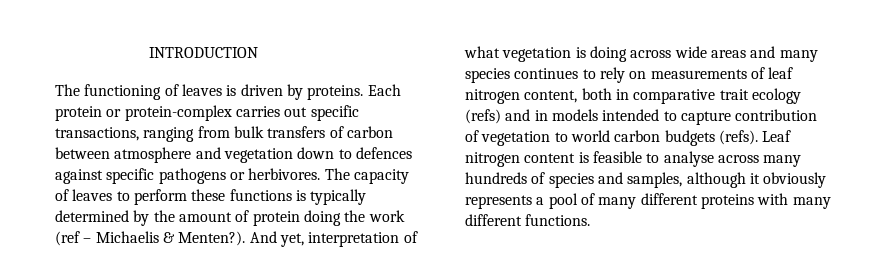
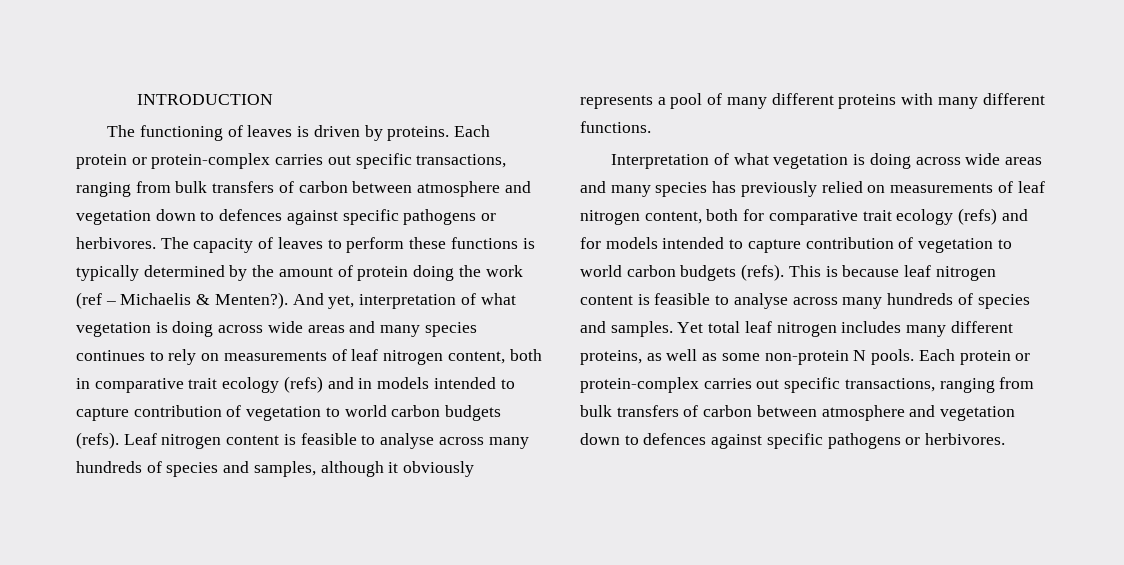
+ Interpretation of what vegetation is doing across wide areas and many species has previously relied on measurements of leaf nitrogen content, both for comparative trait ecology (refs) and for models intended to capture contribution of vegetation to world carbon budgets (refs). This is because leaf nitrogen content is feasible to analyse across many hundreds of species and samples. Yet total leaf nitrogen includes many different proteins, as well as some non-protein N pools. Each protein or protein-complex carries out specific transactions, ranging from bulk transfers of carbon between atmosphere and vegetation down to defences against specific pathogens or herbivores.

